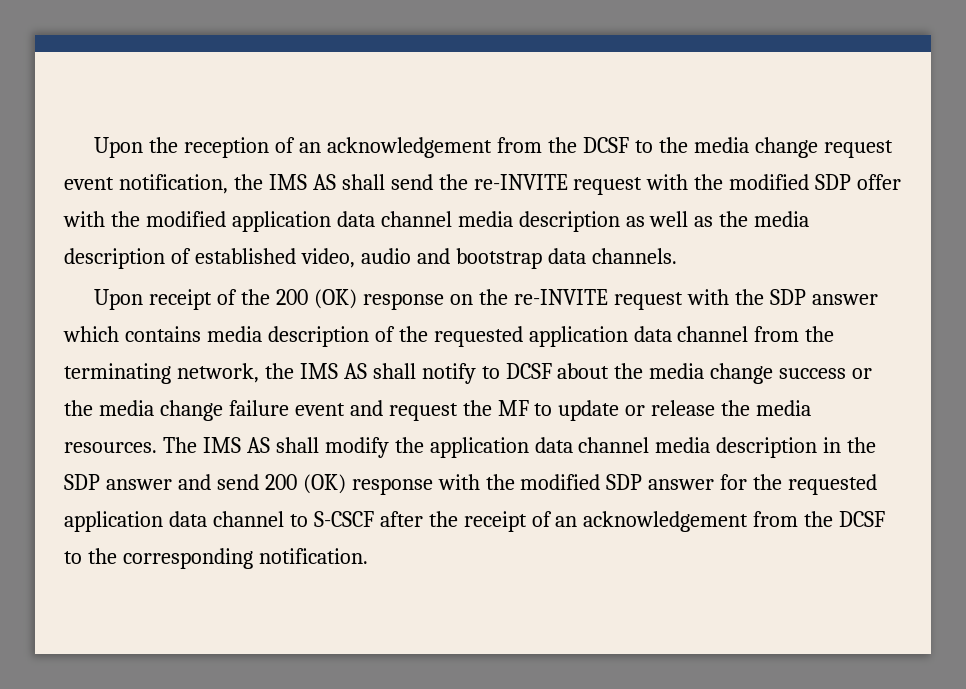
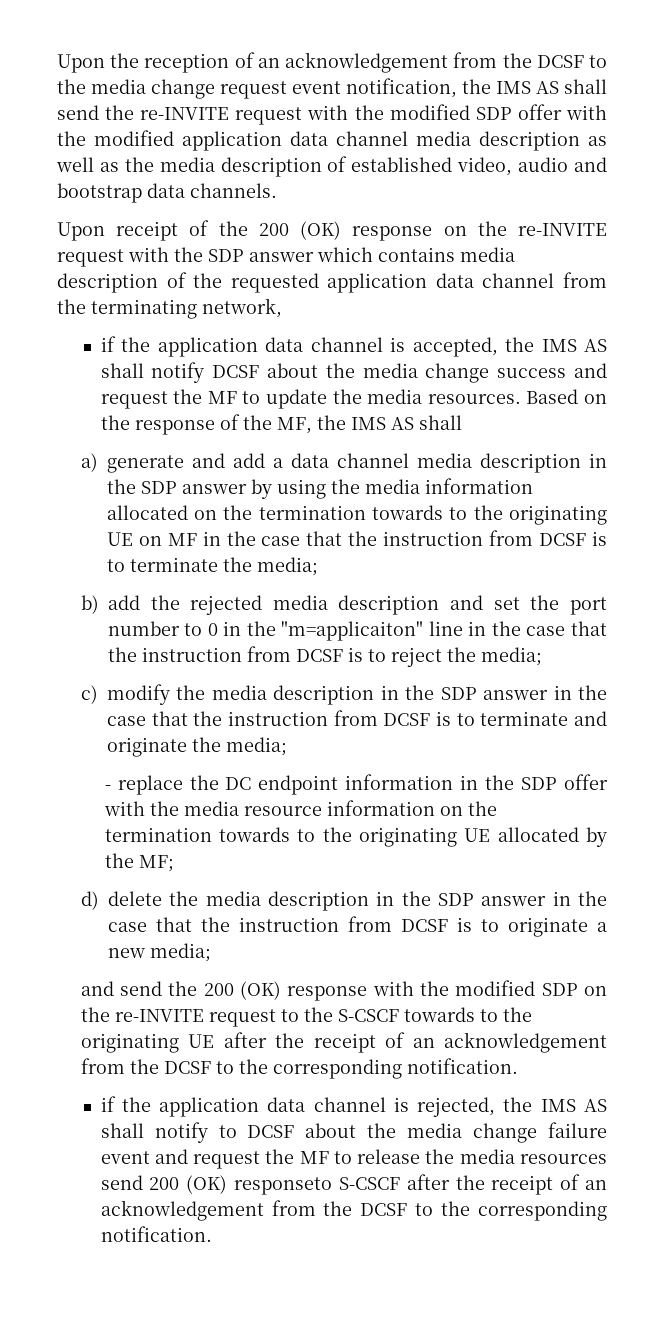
- Upon receipt of the 200 (OK) response on the re-INVITE request with the SDP answer which contains media description of the requested application data channel from the terminating network, the IMS AS shall notify to DCSF about the media change success or the media change failure event and request the MF to update or release the media resources. The IMS AS shall modify the application data channel media description in the SDP answer and send 200 (OK) response with the modified SDP answer for the requested application data channel to S-CSCF after the receipt of an acknowledgement from the DCSF to the corresponding notification.
+ Upon receipt of the 200 (OK) response on the re-INVITE request with the SDP answer which contains media description of the requested application data channel from the terminating network,
+ if the application data channel is accepted, the IMS AS shall notify DCSF about the media change success and request the MF to update the media resources. Based on the response of the MF, the IMS AS shall
+ a) generate and add a data channel media description in the SDP answer by using the media information allocated on the termination towards to the originating UE on MF in the case that the instruction from DCSF is to terminate the media;
+ b) add the rejected media description and set the port number to 0 in the "m=applicaiton" line in the case that the instruction from DCSF is to reject the media;
+ c) modify the media description in the SDP answer in the case that the instruction from DCSF is to terminate and originate the media;
+ - replace the DC endpoint information in the SDP offer with the media resource information on the termination towards to the originating UE allocated by the MF;
+ d) delete the media description in the SDP answer in the case that the instruction from DCSF is to originate a new media;
+ and send the 200 (OK) response with the modified SDP on the re-INVITE request to the S-CSCF towards to the originating UE after the receipt of an acknowledgement from the DCSF to the corresponding notification.
+ if the application data channel is rejected, the IMS AS shall notify to DCSF about the media change failure event and request the MF to release the media resources send 200 (OK) responseto S-CSCF after the receipt of an acknowledgement from the DCSF to the corresponding notification.

